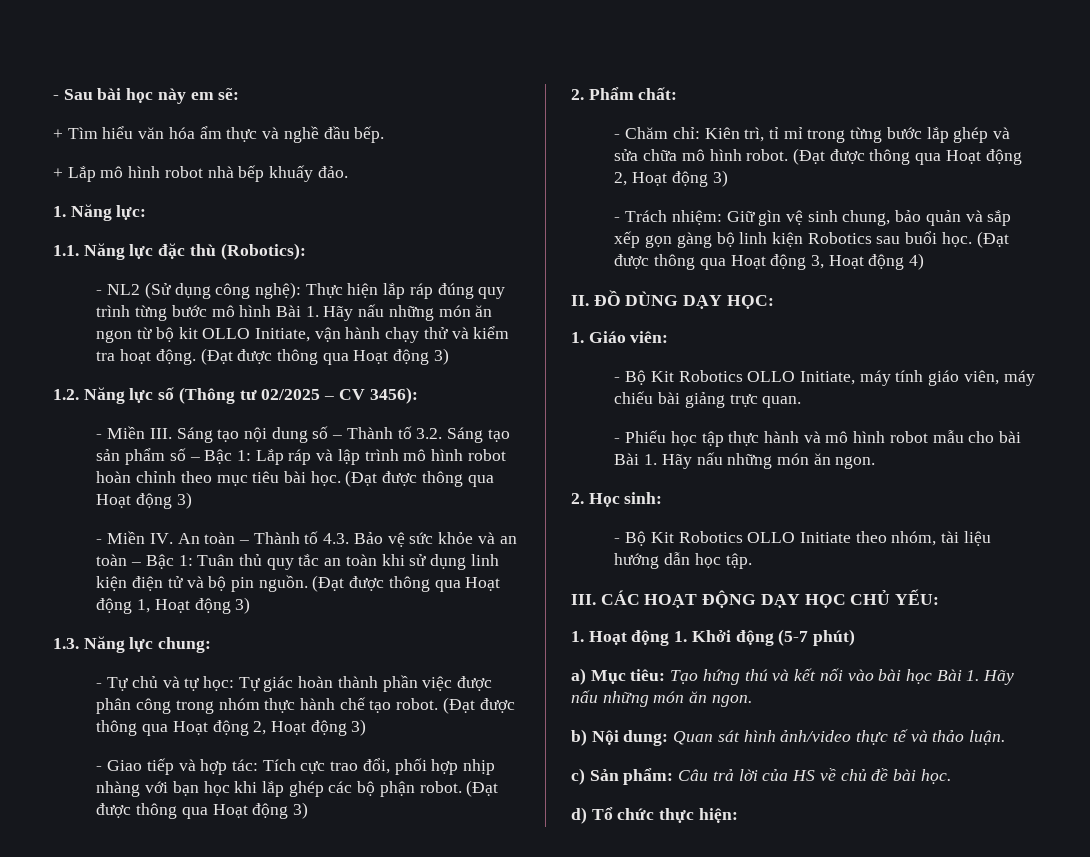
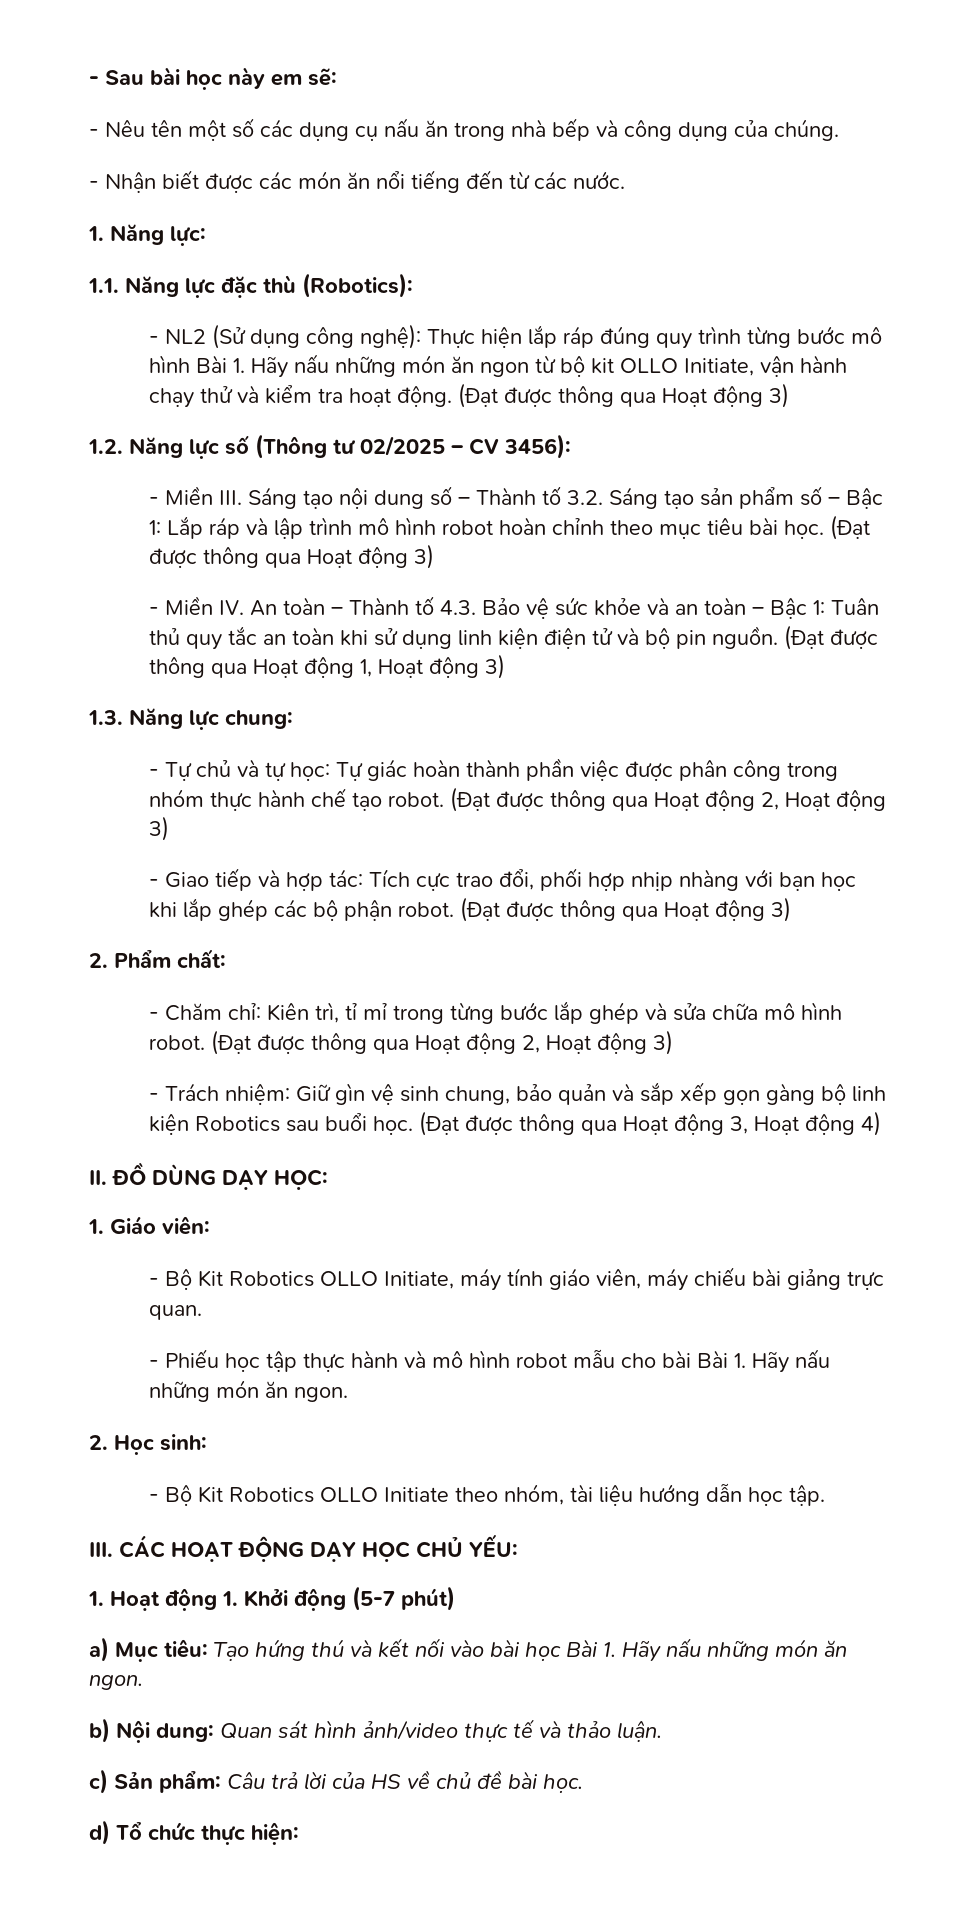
- + Tìm hiểu văn hóa ẩm thực và nghề đầu bếp.
- + Lắp mô hình robot nhà bếp khuấy đảo.
+ - Nêu tên một số các dụng cụ nấu ăn trong nhà bếp và công dụng của chúng.
+ - Nhận biết được các món ăn nổi tiếng đến từ các nước.

